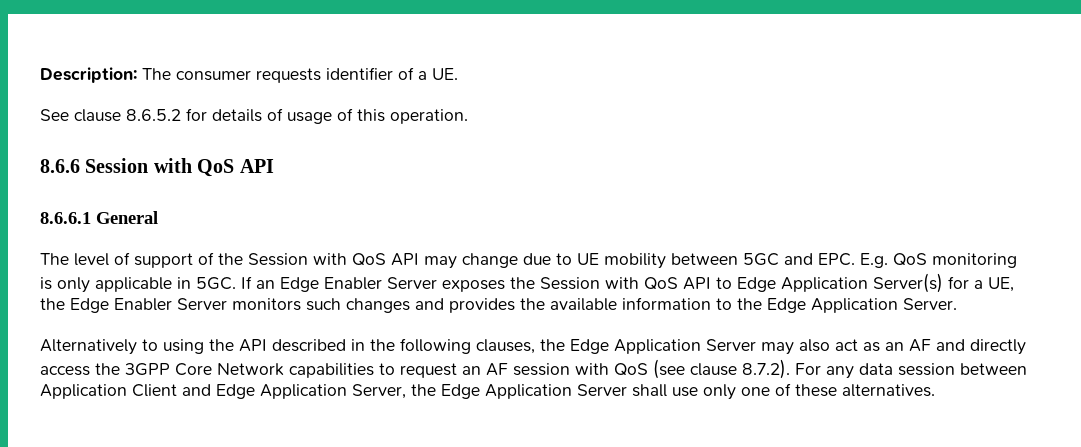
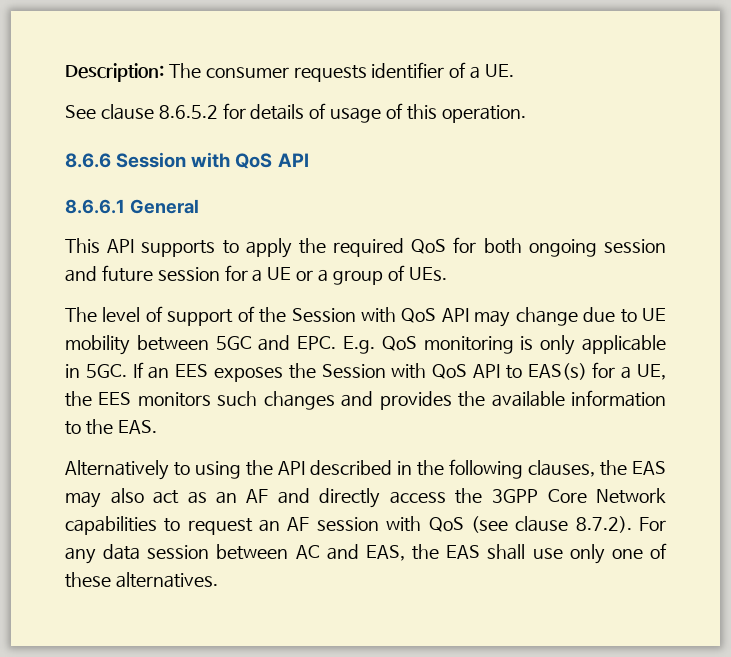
+ This API supports to apply the required QoS for both ongoing session and future session for a UE or a group of UEs.
- If an Edge Enabler Server exposes the Session with QoS API to Edge Application Server(s) for a UE, the Edge Enabler Server monitors such changes and provides the available information to the Edge Application Server.
+ If an EES exposes the Session with QoS API to EAS(s) for a UE, the EES monitors such changes and provides the available information to the EAS.
- Alternatively to using the API described in the following clauses, the Edge Application Server may also act as an AF and directly access the 3GPP Core Network capabilities to request an AF session with QoS (see clause 8.7.2). For any data session between Application Client and Edge Application Server, the Edge Application Server shall use only one of these alternatives.
+ Alternatively to using the API described in the following clauses, the EAS may also act as an AF and directly access the 3GPP Core Network capabilities to request an AF session with QoS (see clause 8.7.2). For any data session between AC and EAS, the EAS shall use only one of these alternatives.

